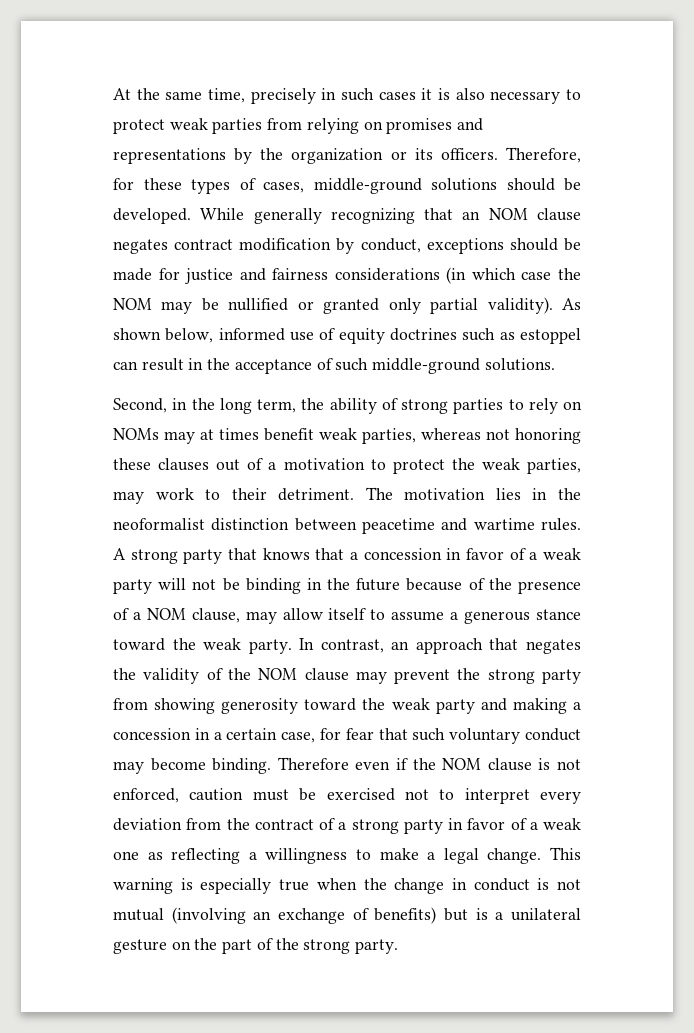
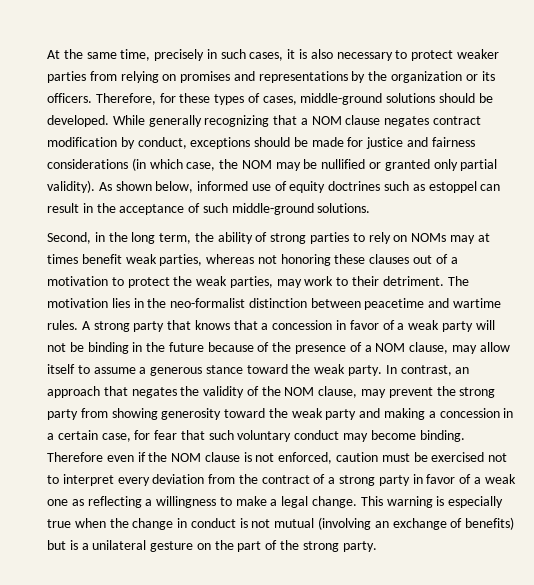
- At the same time, precisely in such cases it is also necessary to protect weak parties from relying on promises and representations by the organization or its officers.
+ At the same time, precisely in such cases, it is also necessary to protect weaker parties from relying on promises and representations by the organization or its officers.
- While generally recognizing that an NOM clause negates contract modification by conduct, exceptions should be made for justice and fairness considerations (in which case the NOM may be nullified or granted only partial validity).
+ While generally recognizing that a NOM clause negates contract modification by conduct, exceptions should be made for justice and fairness considerations (in which case, the NOM may be nullified or granted only partial validity).
- The motivation lies in the neoformalist distinction between peacetime and wartime rules.
+ The motivation lies in the neo-formalist distinction between peacetime and wartime rules.
- In contrast, an approach that negates the validity of the NOM clause may prevent the strong party from showing generosity toward the weak party and making a concession in a certain case, for fear that such voluntary conduct may become binding.
+ In contrast, an approach that negates the validity of the NOM clause, may prevent the strong party from showing generosity toward the weak party and making a concession in a certain case, for fear that such voluntary conduct may become binding.

